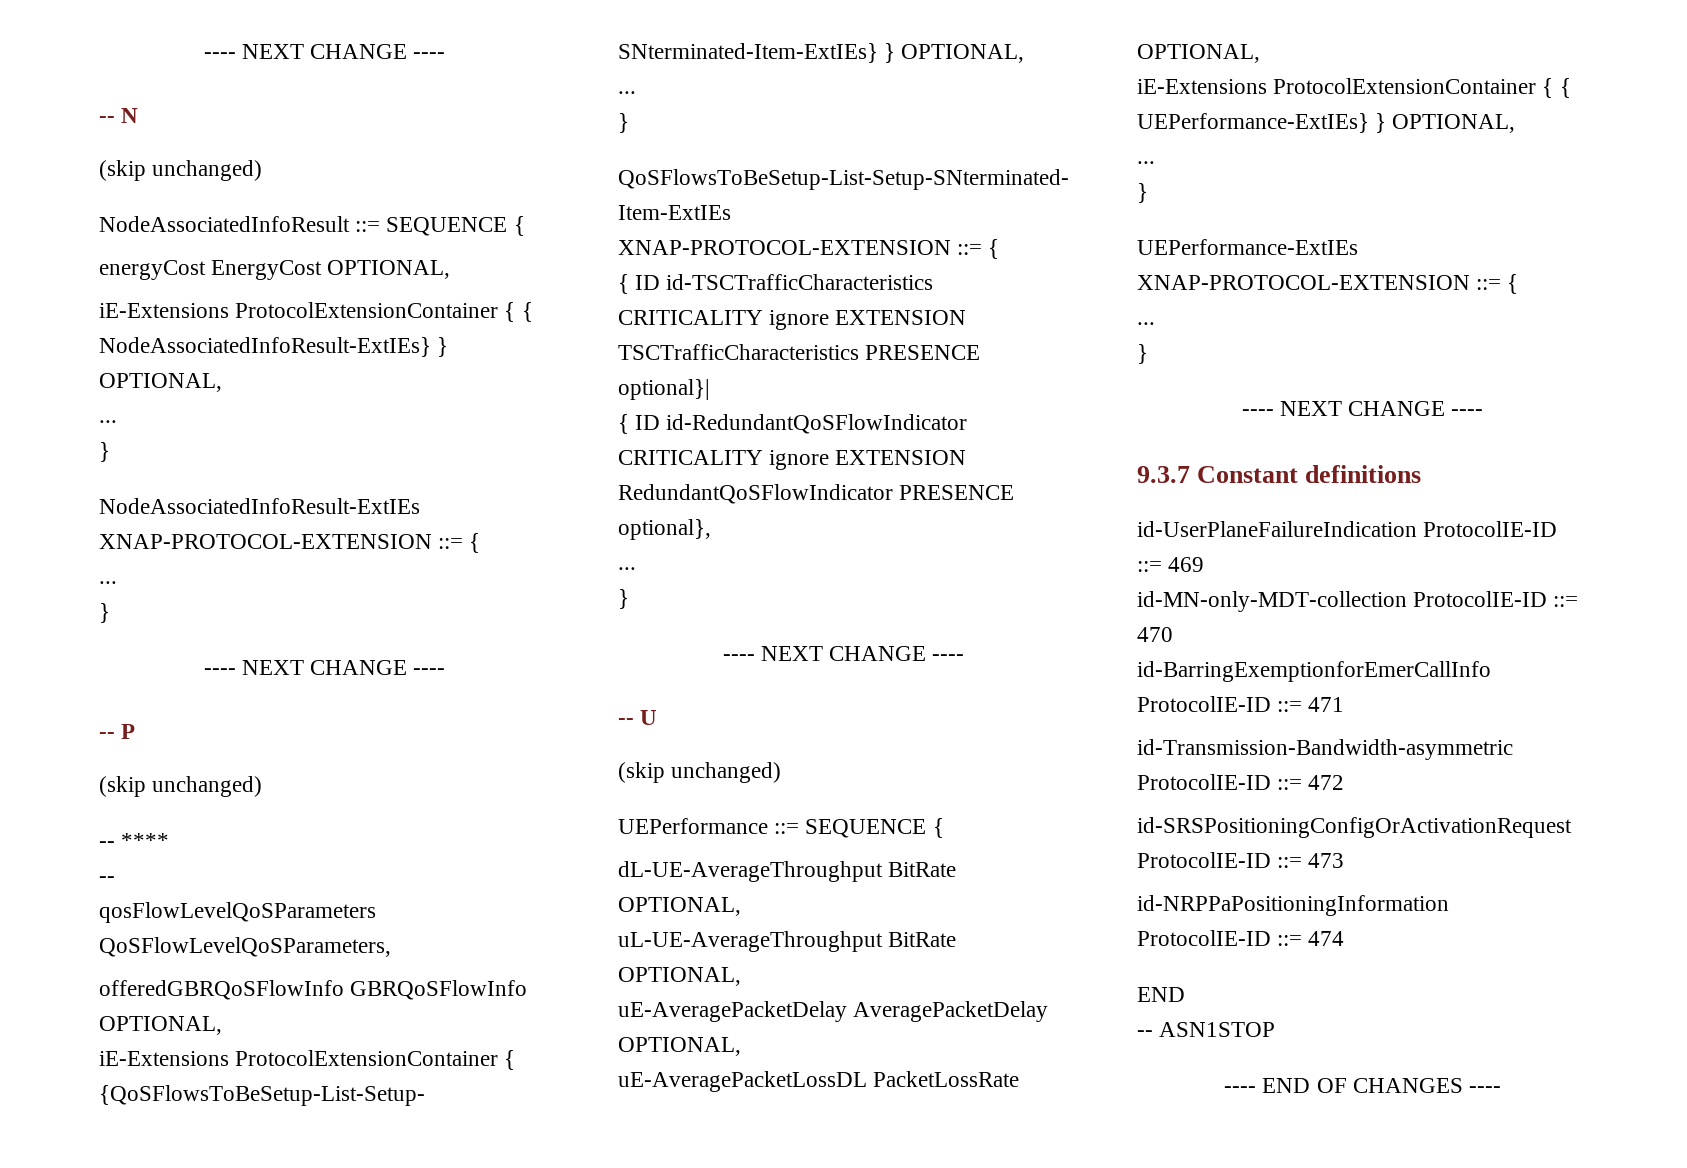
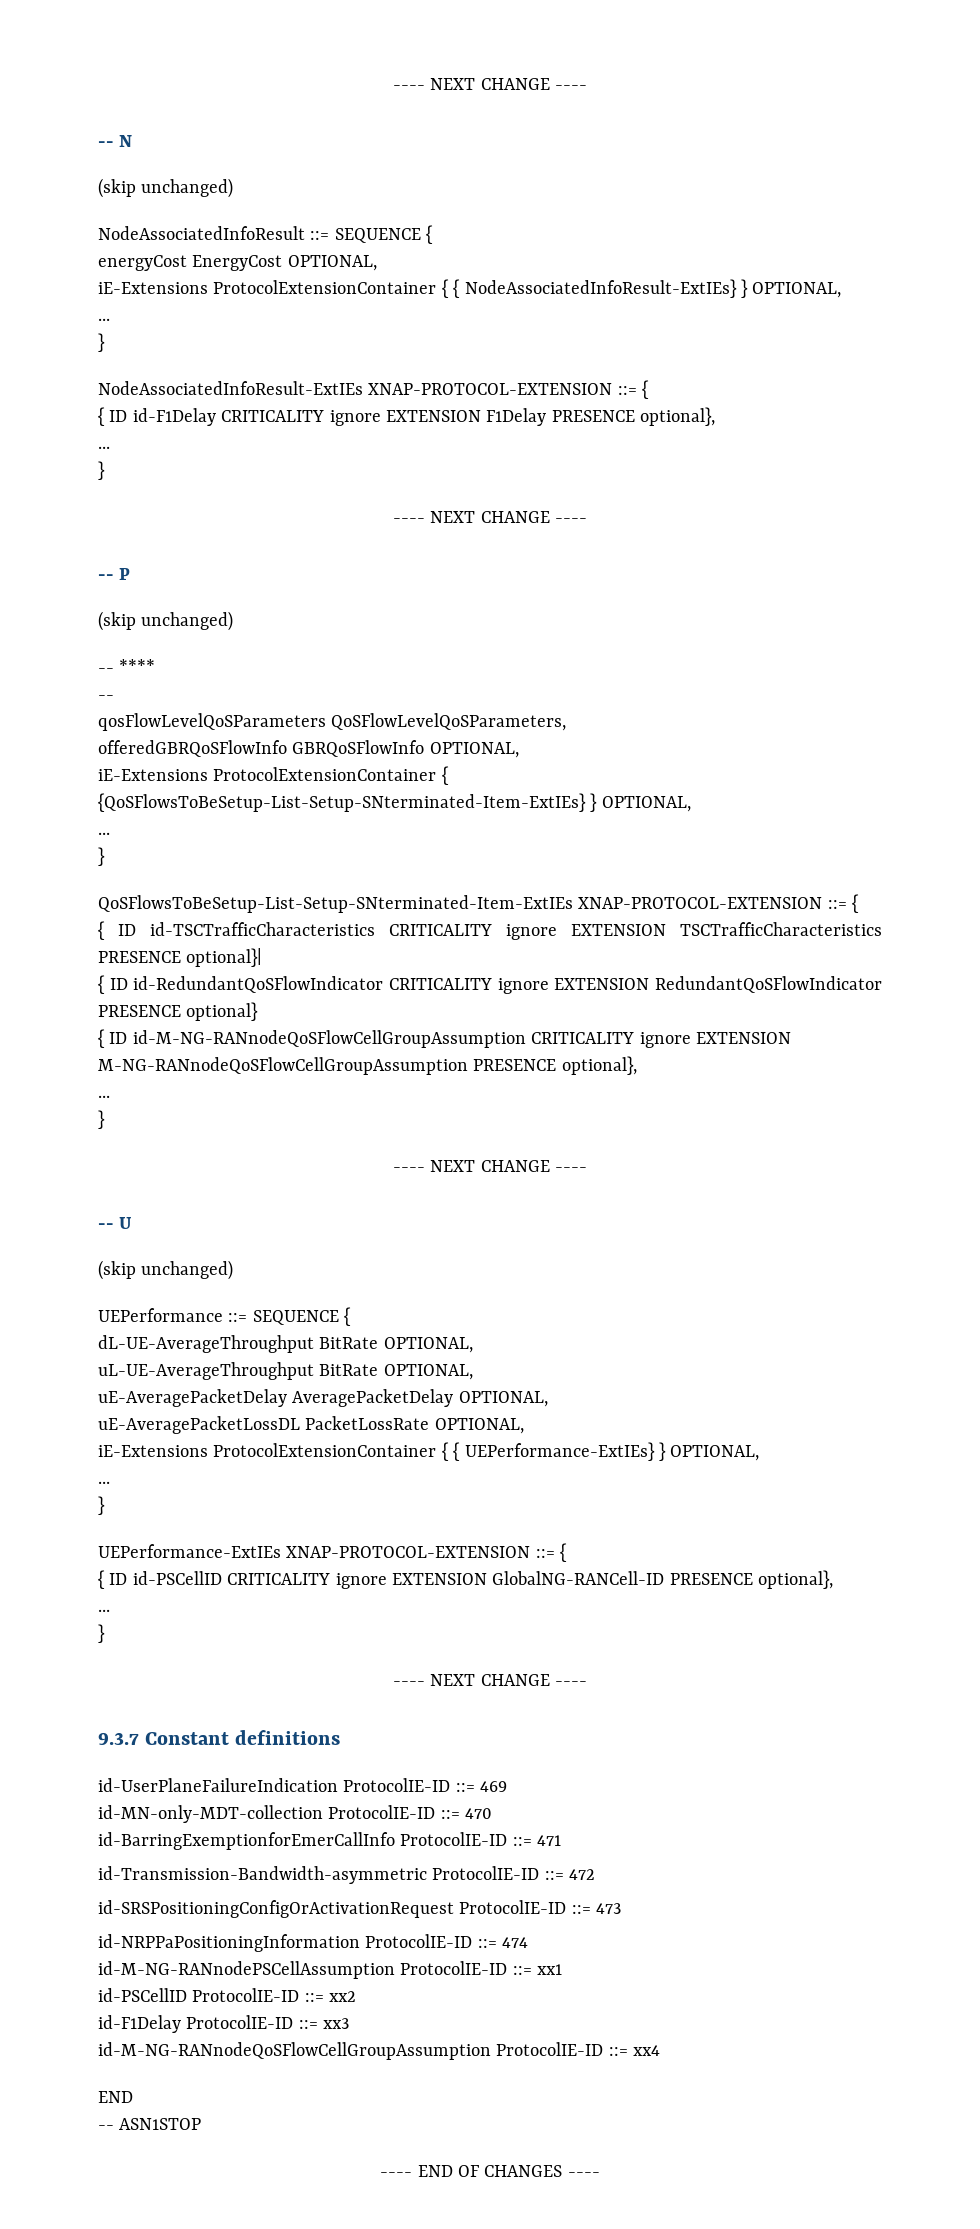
+ { ID id-F1Delay CRITICALITY ignore EXTENSION F1Delay PRESENCE optional},
- { ID id-RedundantQoSFlowIndicator CRITICALITY ignore EXTENSION RedundantQoSFlowIndicator PRESENCE optional},
+ { ID id-RedundantQoSFlowIndicator CRITICALITY ignore EXTENSION RedundantQoSFlowIndicator PRESENCE optional}
+ { ID id-M-NG-RANnodeQoSFlowCellGroupAssumption CRITICALITY ignore EXTENSION M-NG-RANnodeQoSFlowCellGroupAssumption PRESENCE optional},
+ { ID id-PSCellID CRITICALITY ignore EXTENSION GlobalNG-RANCell-ID PRESENCE optional},
+ id-M-NG-RANnodePSCellAssumption ProtocolIE-ID ::= xx1
+ id-PSCellID ProtocolIE-ID ::= xx2
+ id-F1Delay ProtocolIE-ID ::= xx3
+ id-M-NG-RANnodeQoSFlowCellGroupAssumption ProtocolIE-ID ::= xx4

